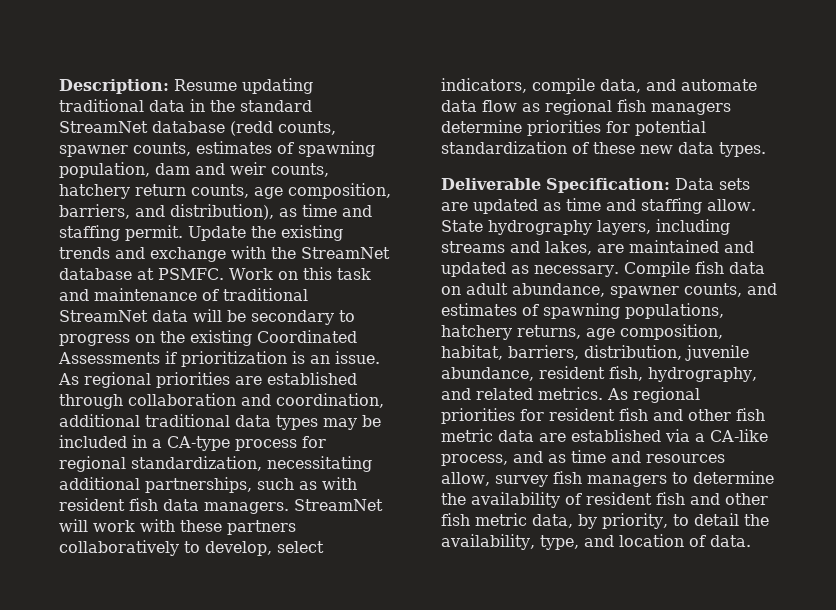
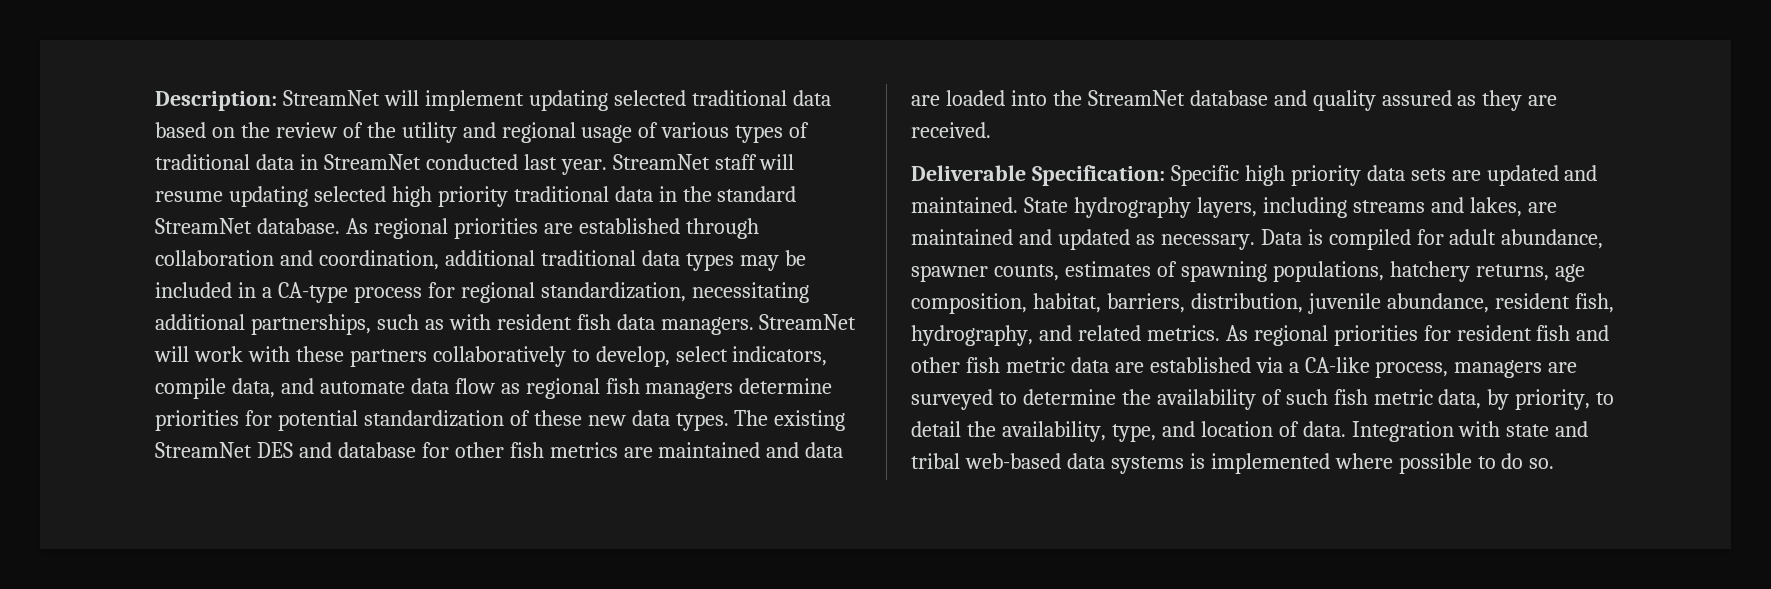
- Description: Resume updating traditional data in the standard StreamNet database (redd counts, spawner counts, estimates of spawning population, dam and weir counts, hatchery return counts, age composition, barriers, and distribution), as time and staffing permit. Update the existing trends and exchange with the StreamNet database at PSMFC. Work on this task and maintenance of traditional StreamNet data will be secondary to progress on the existing Coordinated Assessments if prioritization is an issue.
+ Description: StreamNet will implement updating selected traditional data based on the review of the utility and regional usage of various types of traditional data in StreamNet conducted last year. StreamNet staff will resume updating selected high priority traditional data in the standard StreamNet database.
- StreamNet will work with these partners collaboratively to develop, select indicators, compile data, and automate data flow as regional fish managers determine priorities for potential standardization of these new data types.
- Deliverable Specification: Data sets are updated as time and staffing allow.
+ StreamNet will work with these partners collaboratively to develop, select indicators, compile data, and automate data flow as regional fish managers determine priorities for potential standardization of these new data types. The existing StreamNet DES and database for other fish metrics are maintained and data are loaded into the StreamNet database and quality assured as they are received.
+ Deliverable Specification: Specific high priority data sets are updated and maintained.
- Compile fish data on adult abundance, spawner counts, and estimates of spawning populations, hatchery returns, age composition, habitat, barriers, distribution, juvenile abundance, resident fish, hydrography, and related metrics.
+ Data is compiled for adult abundance, spawner counts, estimates of spawning populations, hatchery returns, age composition, habitat, barriers, distribution, juvenile abundance, resident fish, hydrography, and related metrics.
- As regional priorities for resident fish and other fish metric data are established via a CA-like process, and as time and resources allow, survey fish managers to determine the availability of resident fish and other fish metric data, by priority, to detail the availability, type, and location of data.
+ As regional priorities for resident fish and other fish metric data are established via a CA-like process, managers are surveyed to determine the availability of such fish metric data, by priority, to detail the availability, type, and location of data.
+ Integration with state and tribal web-based data systems is implemented where possible to do so.

